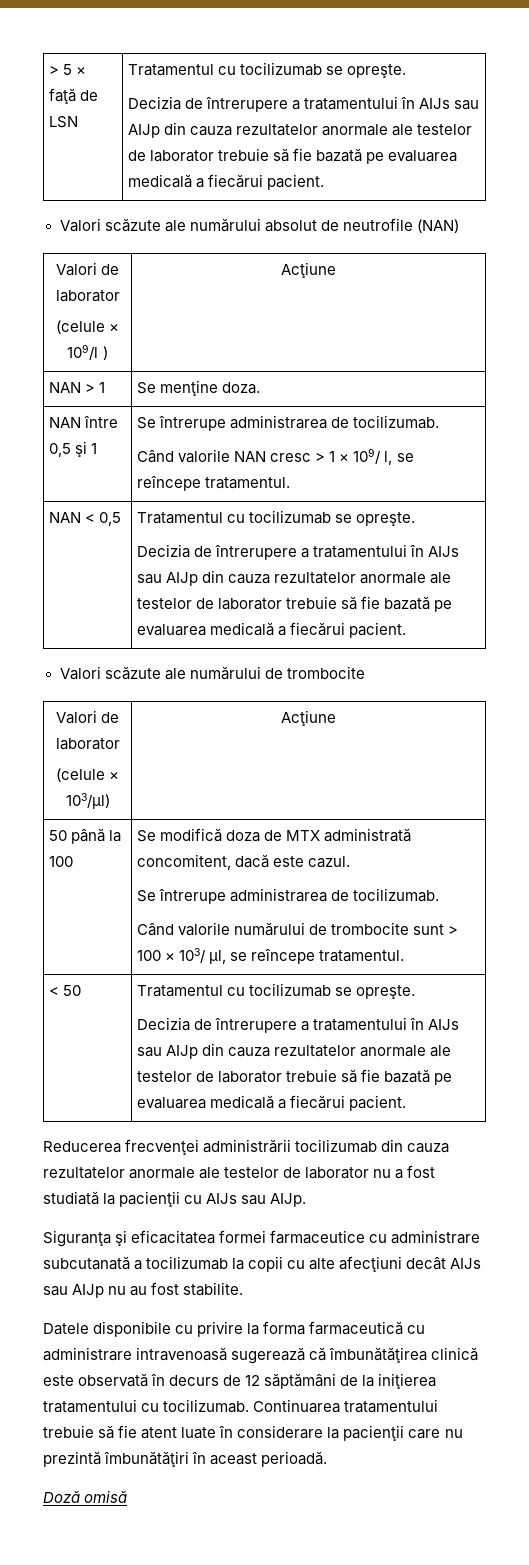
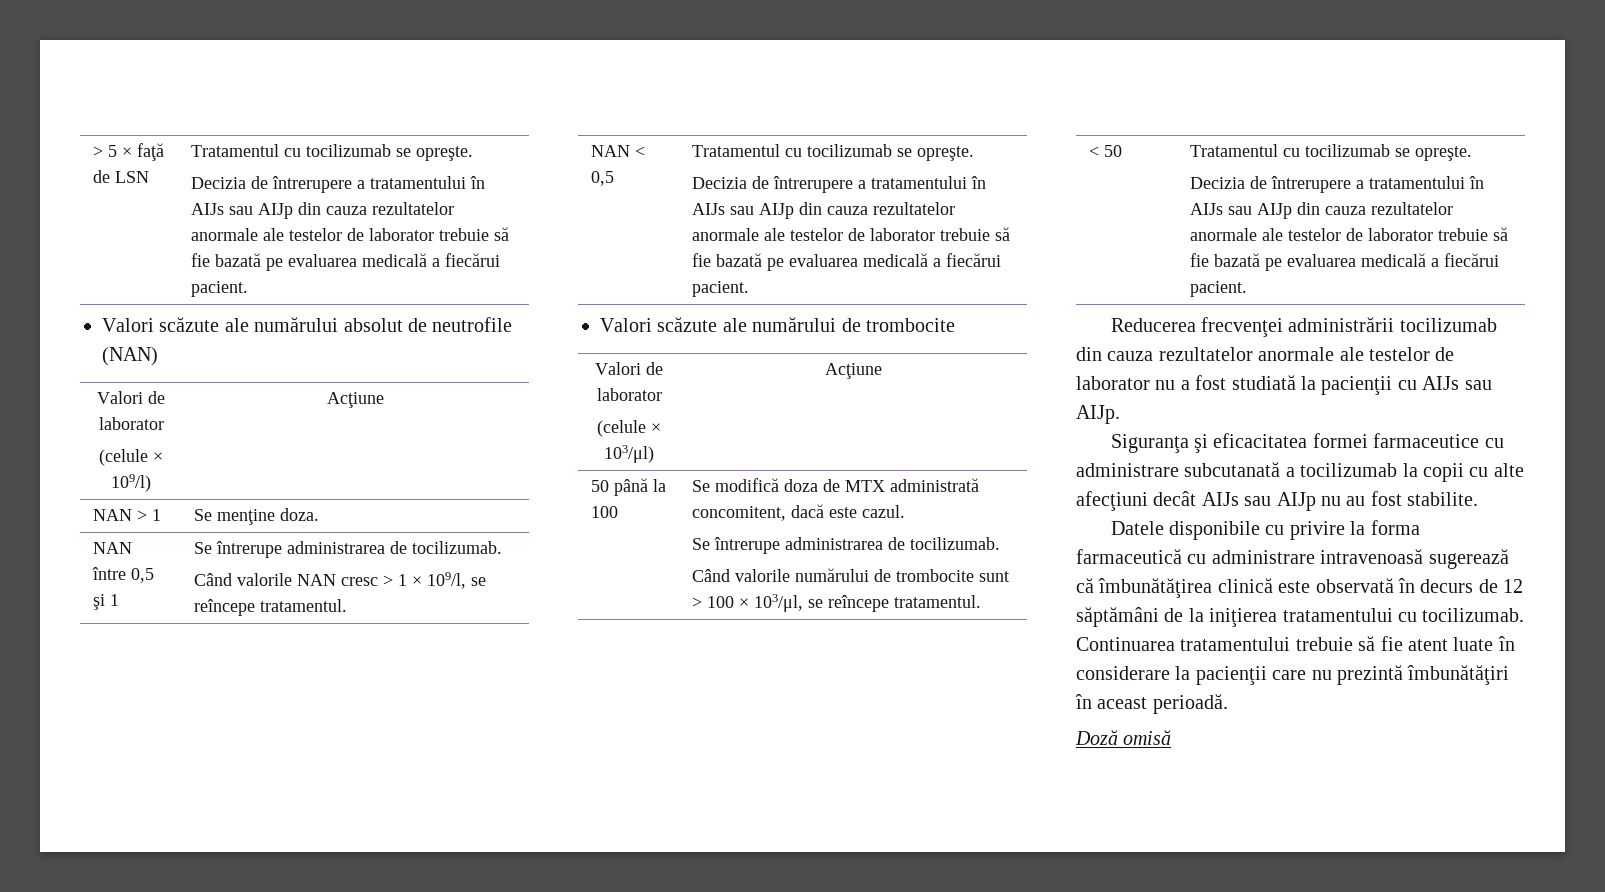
  Valori scăzute ale numărului absolut de neutrofile (NAN)
  Valori de laborator
- (celule × 109/l ) | Acţiune
+ (celule × 109/l) | Acţiune
  NAN între 0,5 şi 1 | Se întrerupe administrarea de tocilizumab.
- Când valorile NAN cresc > 1 × 109/ l, se reîncepe tratamentul.
+ Când valorile NAN cresc > 1 × 109/l, se reîncepe tratamentul.
  50 până la 100 | Se modifică doza de MTX administrată concomitent, dacă este cazul.
  Se întrerupe administrarea de tocilizumab.
- Când valorile numărului de trombocite sunt > 100 × 103/ μl, se reîncepe tratamentul.
+ Când valorile numărului de trombocite sunt > 100 × 103/μl, se reîncepe tratamentul.

